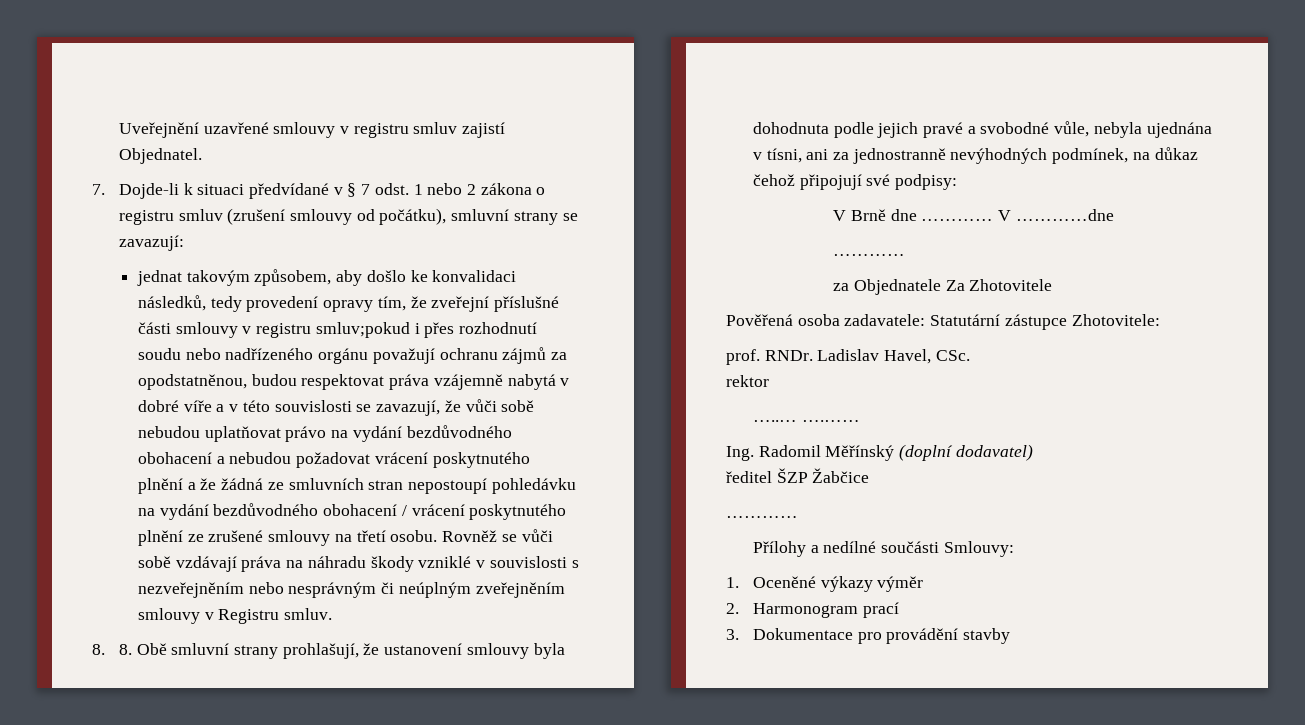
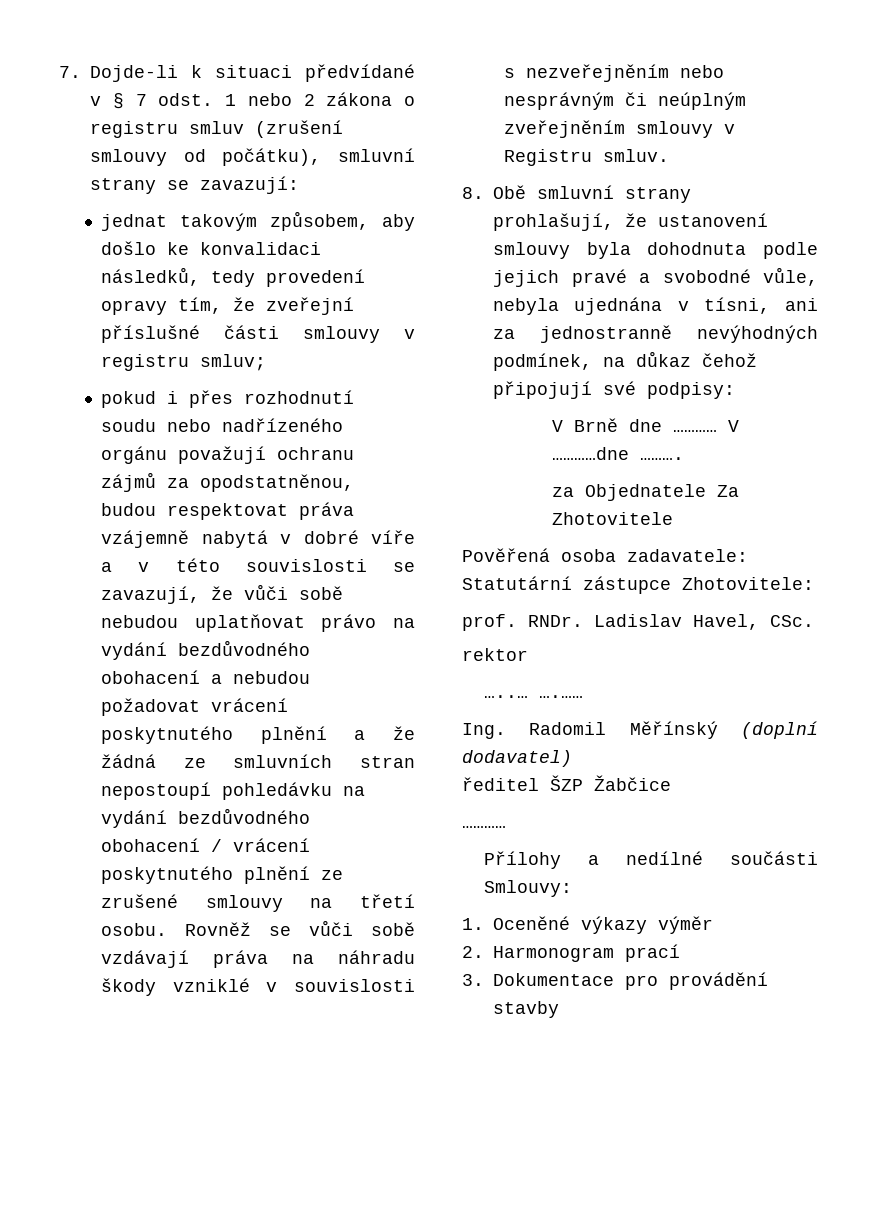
- Uveřejnění uzavřené smlouvy v registru smluv zajistí Objednatel.
- jednat takovým způsobem, aby došlo ke konvalidaci následků, tedy provedení opravy tím, že zveřejní příslušné části smlouvy v registru smluv;pokud i přes rozhodnutí soudu nebo nadřízeného orgánu považují ochranu zájmů za opodstatněnou, budou respektovat práva vzájemně nabytá v dobré víře a v této souvislosti se zavazují, že vůči sobě nebudou uplatňovat právo na vydání bezdůvodného obohacení a nebudou požadovat vrácení poskytnutého plnění a že žádná ze smluvních stran nepostoupí pohledávku na vydání bezdůvodného obohacení / vrácení poskytnutého plnění ze zrušené smlouvy na třetí osobu.
+ jednat takovým způsobem, aby došlo ke konvalidaci následků, tedy provedení opravy tím, že zveřejní příslušné části smlouvy v registru smluv;
+ pokud i přes rozhodnutí soudu nebo nadřízeného orgánu považují ochranu zájmů za opodstatněnou, budou respektovat práva vzájemně nabytá v dobré víře a v této souvislosti se zavazují, že vůči sobě nebudou uplatňovat právo na vydání bezdůvodného obohacení a nebudou požadovat vrácení poskytnutého plnění a že žádná ze smluvních stran nepostoupí pohledávku na vydání bezdůvodného obohacení / vrácení poskytnutého plnění ze zrušené smlouvy na třetí osobu.
- 8. 8. Obě smluvní strany prohlašují, že ustanovení smlouvy byla dohodnuta podle jejich pravé a svobodné vůle, nebyla ujednána v tísni, ani za jednostranně nevýhodných podmínek, na důkaz čehož připojují své podpisy:
+ 8. Obě smluvní strany prohlašují, že ustanovení smlouvy byla dohodnuta podle jejich pravé a svobodné vůle, nebyla ujednána v tísni, ani za jednostranně nevýhodných podmínek, na důkaz čehož připojují své podpisy:
- V …………dne
- …………
+ V …………dne ……….

